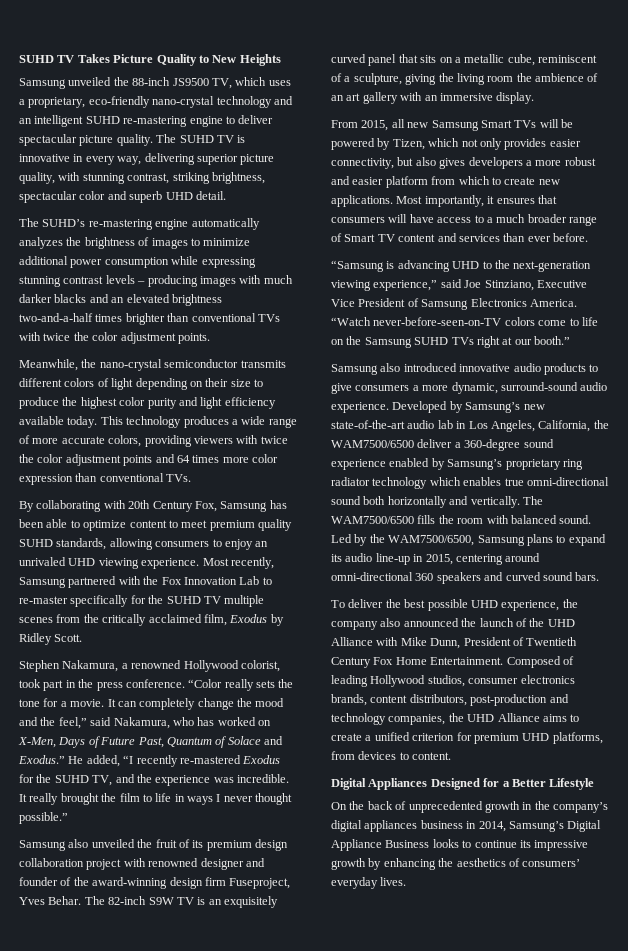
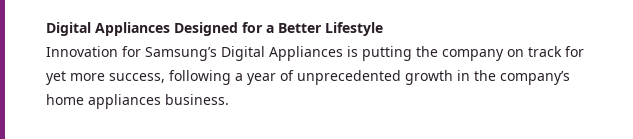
- SUHD TV Takes Picture Quality to New Heights
- Samsung unveiled the 88-inch JS9500 TV, which uses a proprietary, eco-friendly nano-crystal technology and an intelligent SUHD re-mastering engine to deliver spectacular picture quality. The SUHD TV is innovative in every way, delivering superior picture quality, with stunning contrast, striking brightness, spectacular color and superb UHD detail.
- The SUHD’s re-mastering engine automatically analyzes the brightness of images to minimize additional power consumption while expressing stunning contrast levels – producing images with much darker blacks and an elevated brightness two-and-a-half times brighter than conventional TVs with twice the color adjustment points.
- Meanwhile, the nano-crystal semiconductor transmits different colors of light depending on their size to produce the highest color purity and light efficiency available today. This technology produces a wide range of more accurate colors, providing viewers with twice the color adjustment points and 64 times more color expression than conventional TVs.
- By collaborating with 20th Century Fox, Samsung has been able to optimize content to meet premium quality SUHD standards, allowing consumers to enjoy an unrivaled UHD viewing experience. Most recently, Samsung partnered with the Fox Innovation Lab to re-master specifically for the SUHD TV multiple scenes from the critically acclaimed film, Exodus by Ridley Scott.
- Stephen Nakamura, a renowned Hollywood colorist, took part in the press conference. “Color really sets the tone for a movie. It can completely change the mood and the feel,” said Nakamura, who has worked on X-Men, Days of Future Past, Quantum of Solace and Exodus.” He added, “I recently re-mastered Exodus for the SUHD TV, and the experience was incredible. It really brought the film to life in ways I never thought possible.”
- Samsung also unveiled the fruit of its premium design collaboration project with renowned designer and founder of the award-winning design firm Fuseproject, Yves Behar. The 82-inch S9W TV is an exquisitely curved panel that sits on a metallic cube, reminiscent of a sculpture, giving the living room the ambience of an art gallery with an immersive display.
- From 2015, all new Samsung Smart TVs will be powered by Tizen, which not only provides easier connectivity, but also gives developers a more robust and easier platform from which to create new applications. Most importantly, it ensures that consumers will have access to a much broader range of Smart TV content and services than ever before.
- “Samsung is advancing UHD to the next-generation viewing experience,” said Joe Stinziano, Executive Vice President of Samsung Electronics America. “Watch never-before-seen-on-TV colors come to life on the Samsung SUHD TVs right at our booth.”
- Samsung also introduced innovative audio products to give consumers a more dynamic, surround-sound audio experience. Developed by Samsung’s new state-of-the-art audio lab in Los Angeles, California, the WAM7500/6500 deliver a 360-degree sound experience enabled by Samsung’s proprietary ring radiator technology which enables true omni-directional sound both horizontally and vertically. The WAM7500/6500 fills the room with balanced sound. Led by the WAM7500/6500, Samsung plans to expand its audio line-up in 2015, centering around omni-directional 360 speakers and curved sound bars.
- To deliver the best possible UHD experience, the company also announced the launch of the UHD Alliance with Mike Dunn, President of Twentieth Century Fox Home Entertainment. Composed of leading Hollywood studios, consumer electronics brands, content distributors, post-production and technology companies, the UHD Alliance aims to create a unified criterion for premium UHD platforms, from devices to content.
- On the back of unprecedented growth in the company’s digital appliances business in 2014, Samsung’s Digital Appliance Business looks to continue its impressive growth by enhancing the aesthetics of consumers’ everyday lives.
+ Innovation for Samsung’s Digital Appliances is putting the company on track for yet more success, following a year of unprecedented growth in the company’s home appliances business.

